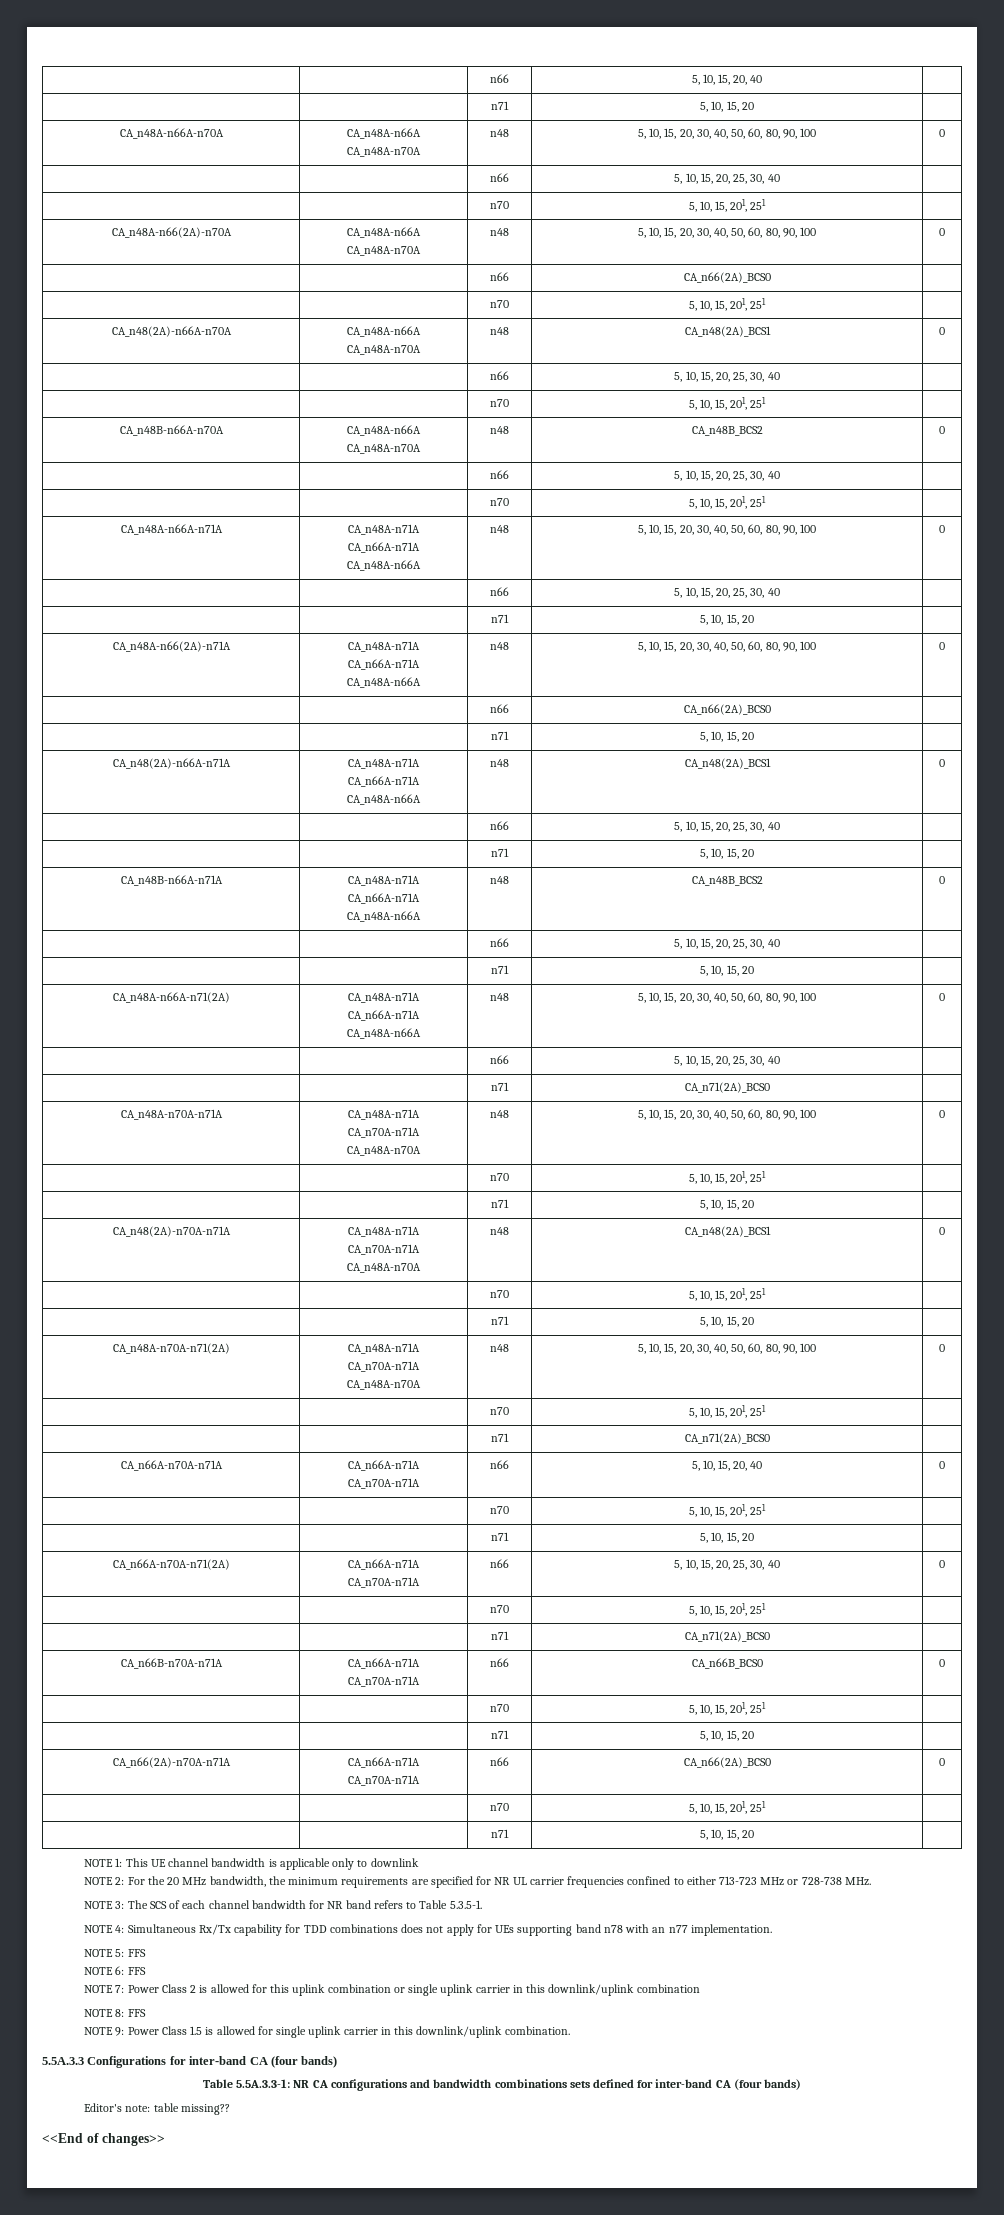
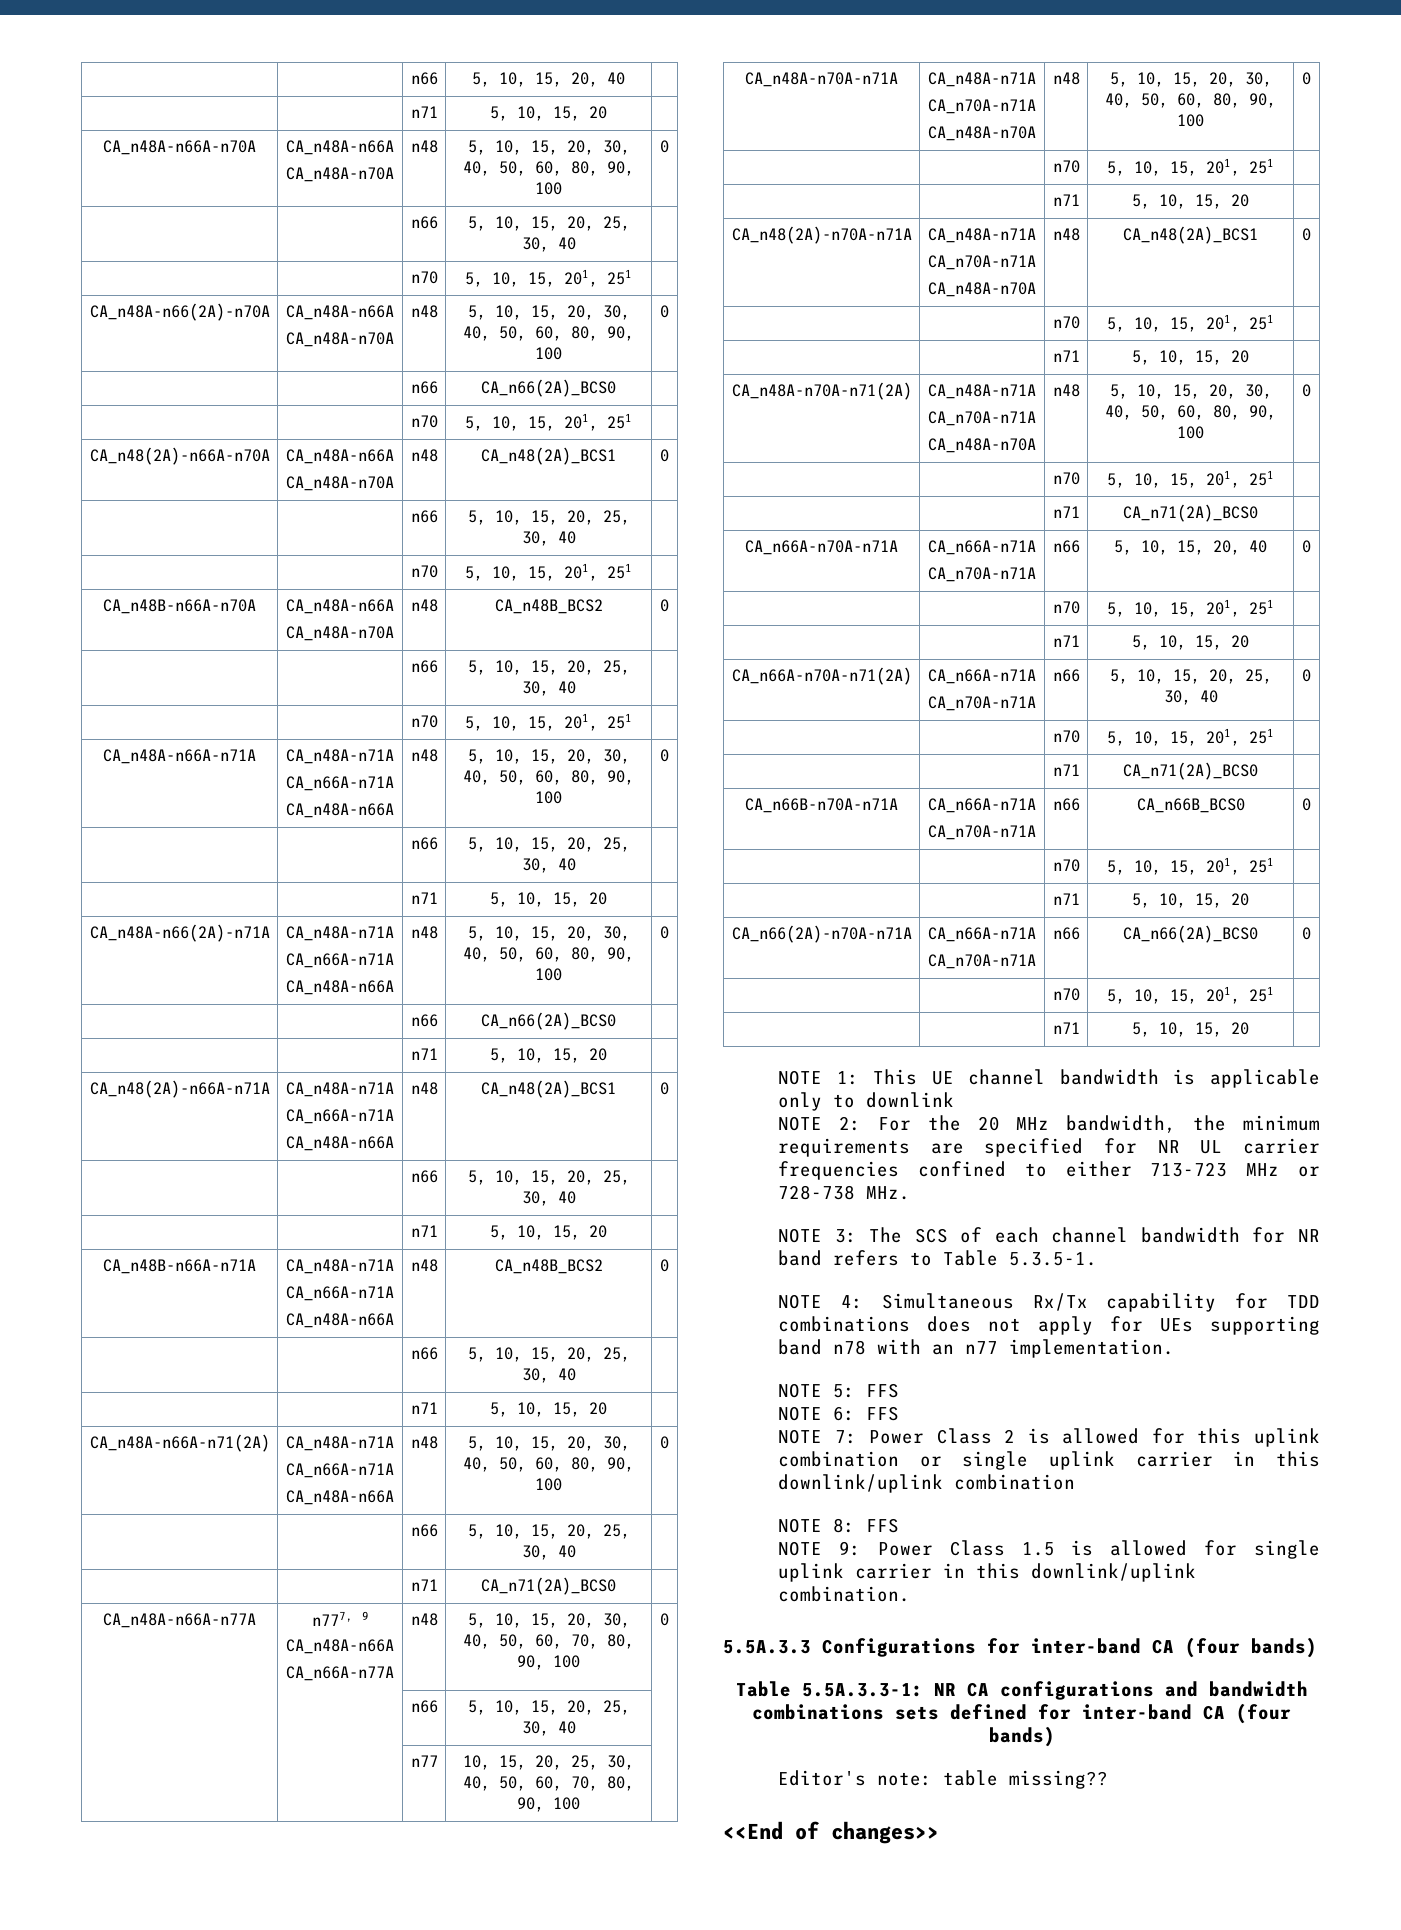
+ CA_n48A-n66A-n77A | n777, 9
+ CA_n48A-n66A
+ CA_n66A-n77A | n48 | 5, 10, 15, 20, 30, 40, 50, 60, 70, 80, 90, 100 | 0
+ | | n66 | 5, 10, 15, 20, 25, 30, 40 |
+ | | n77 | 10, 15, 20, 25, 30, 40, 50, 60, 70, 80, 90, 100 |

